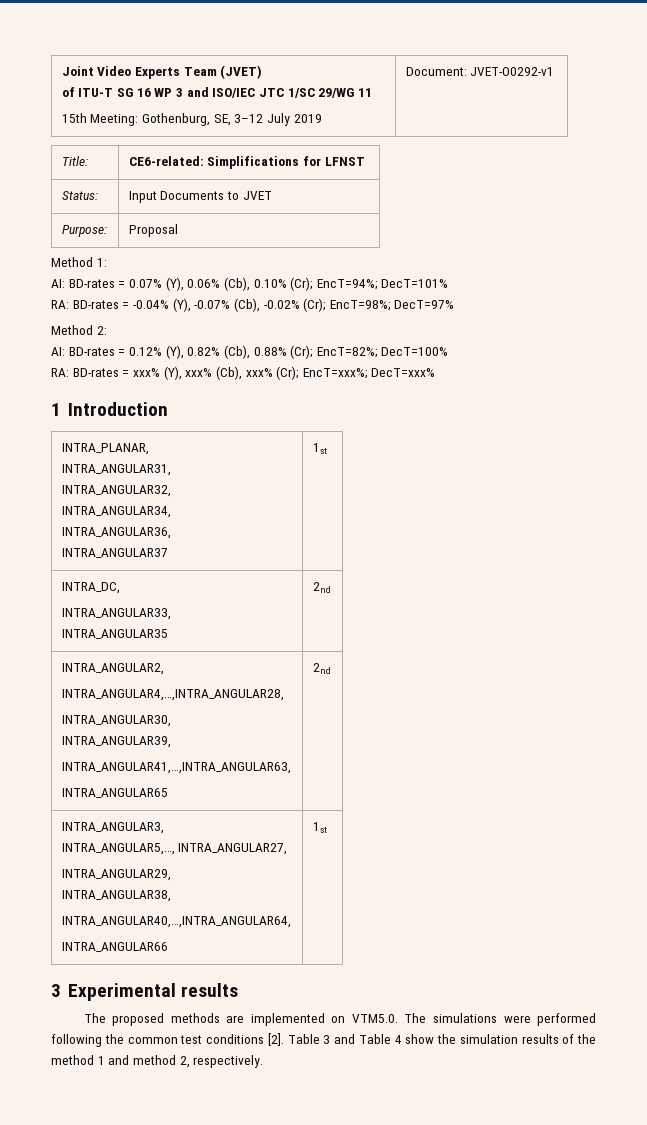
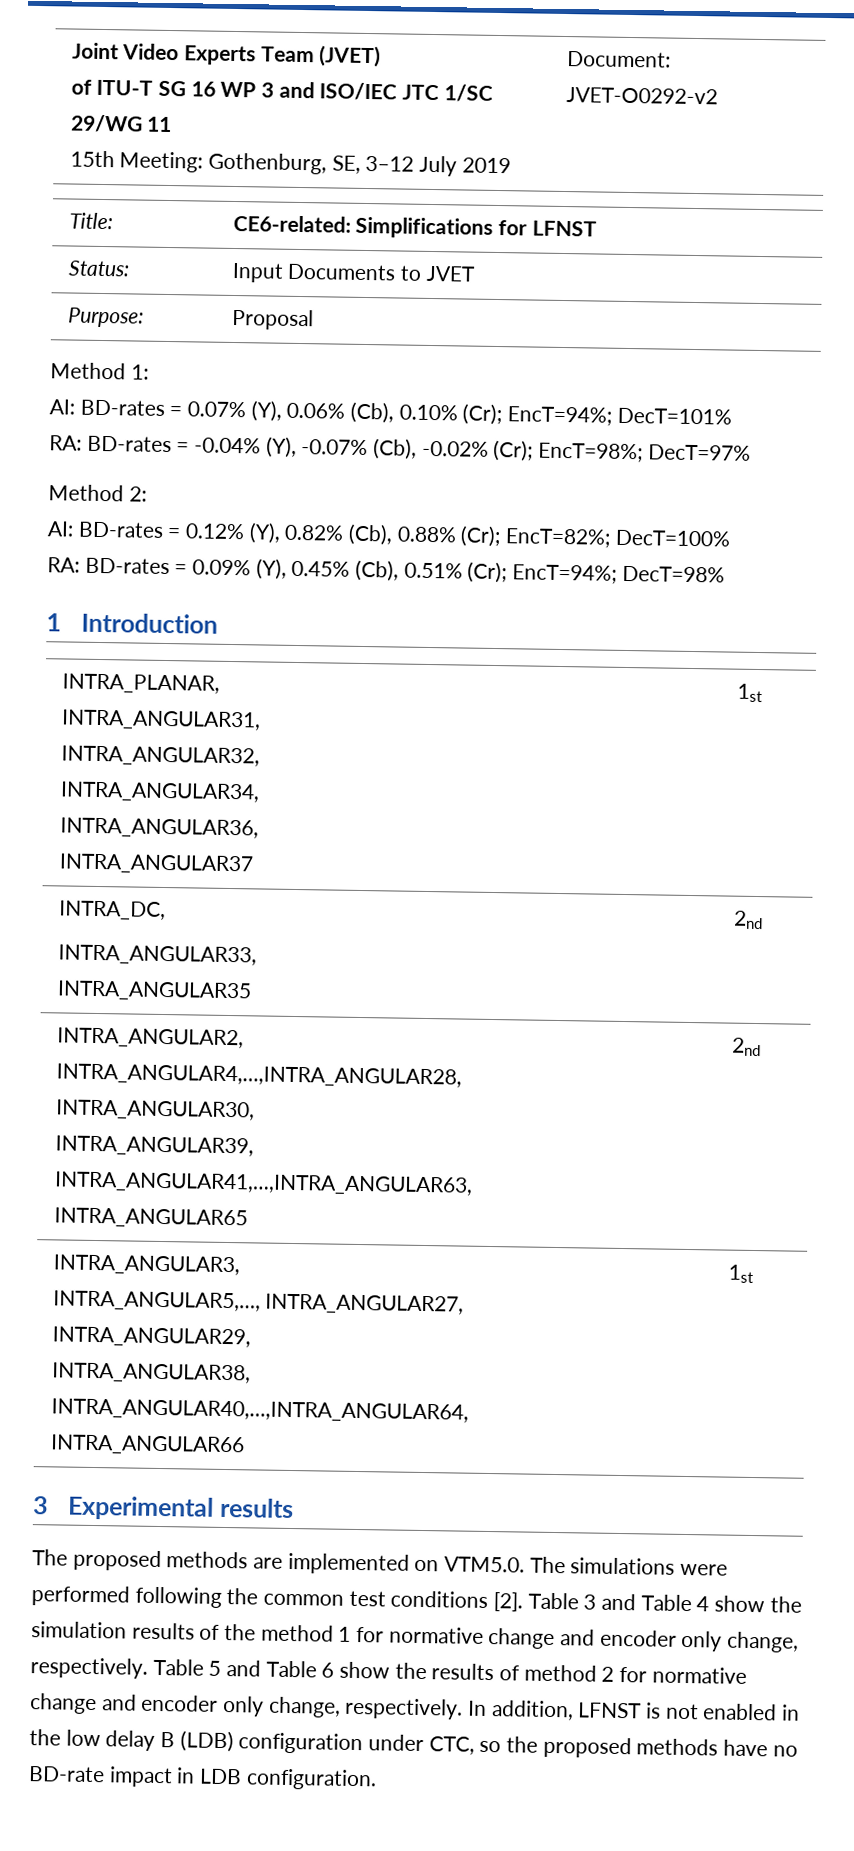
  Joint Video Experts Team (JVET)
  of ITU-T SG 16 WP 3 and ISO/IEC JTC 1/SC 29/WG 11
- 15th Meeting: Gothenburg, SE, 3–12 July 2019 | Document: JVET-O0292-v1
+ 15th Meeting: Gothenburg, SE, 3–12 July 2019 | Document: JVET-O0292-v2
- RA: BD-rates = xxx% (Y), xxx% (Cb), xxx% (Cr); EncT=xxx%; DecT=xxx%
+ RA: BD-rates = 0.09% (Y), 0.45% (Cb), 0.51% (Cr); EncT=94%; DecT=98%
- Table 3 and Table 4 show the simulation results of the method 1 and method 2, respectively.
+ Table 3 and Table 4 show the simulation results of the method 1 for normative change and encoder only change, respectively. Table 5 and Table 6 show the results of method 2 for normative change and encoder only change, respectively. In addition, LFNST is not enabled in the low delay B (LDB) configuration under CTC, so the proposed methods have no BD-rate impact in LDB configuration.

